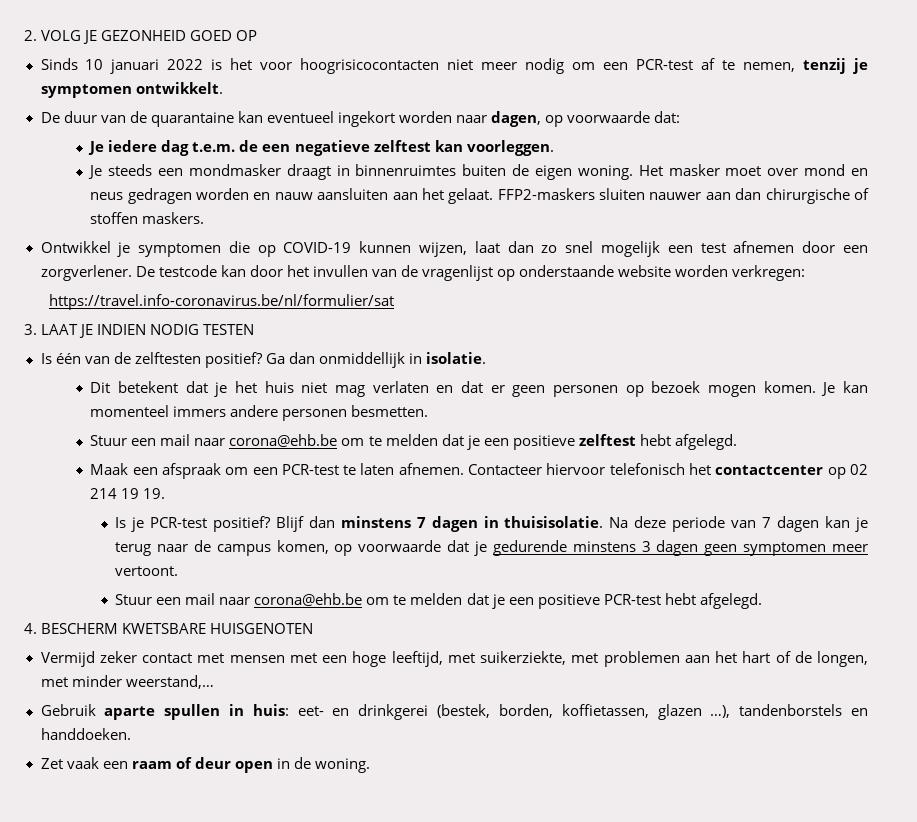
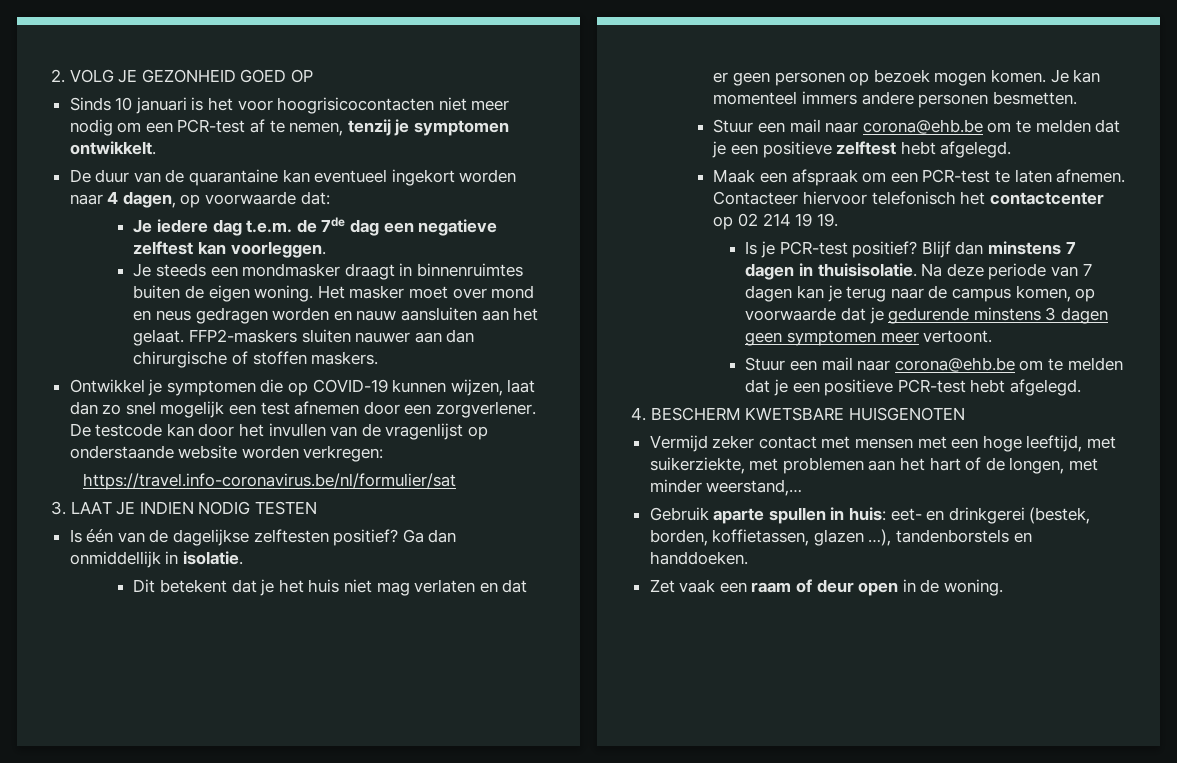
- Sinds 10 januari 2022 is het voor hoogrisicocontacten niet meer nodig om een PCR-test af te nemen, tenzij je symptomen ontwikkelt.
+ Sinds 10 januari is het voor hoogrisicocontacten niet meer nodig om een PCR-test af te nemen, tenzij je symptomen ontwikkelt.
- De duur van de quarantaine kan eventueel ingekort worden naar dagen, op voorwaarde dat:
+ De duur van de quarantaine kan eventueel ingekort worden naar 4 dagen, op voorwaarde dat:
- Je iedere dag t.e.m. de een negatieve zelftest kan voorleggen.
+ Je iedere dag t.e.m. de 7de dag een negatieve zelftest kan voorleggen.
- Is één van de zelftesten positief?
+ Is één van de dagelijkse zelftesten positief?

